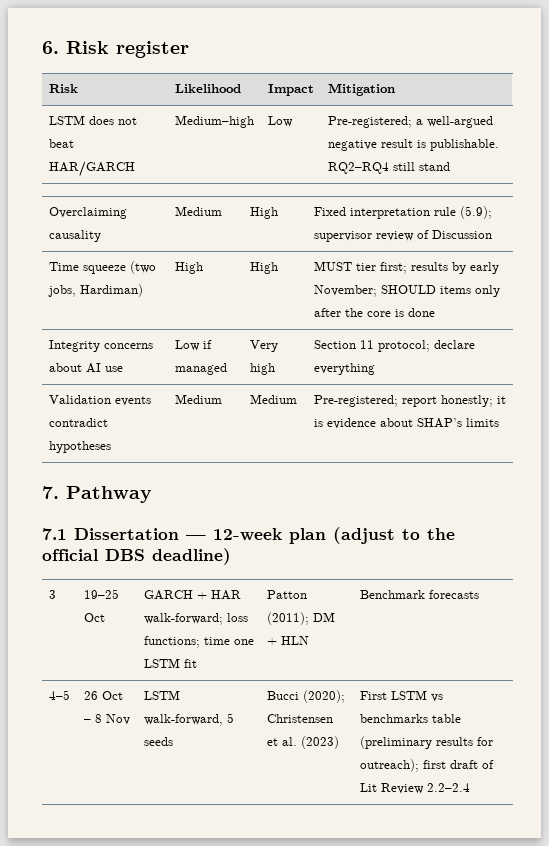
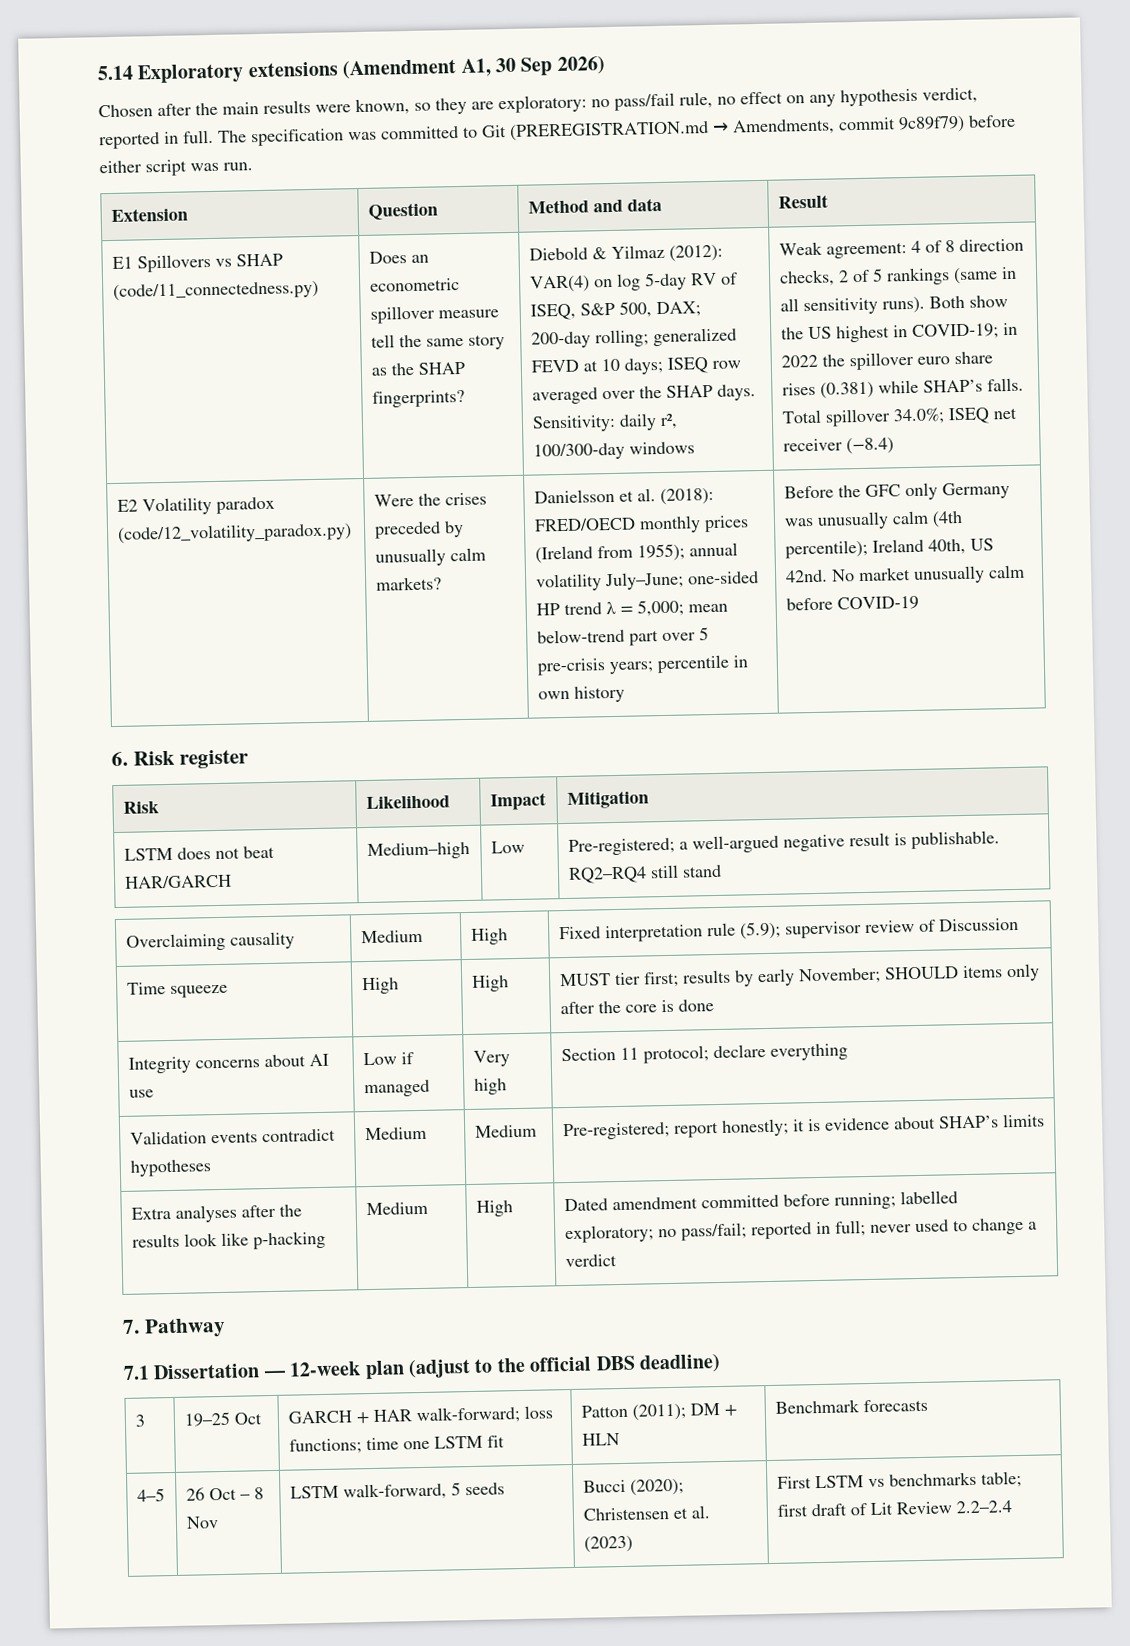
+ 5.14 Exploratory extensions (Amendment A1, 30 Sep 2026)
+ Chosen after the main results were known, so they are exploratory: no pass/fail rule, no effect on any hypothesis verdict, reported in full. The specification was committed to Git (PREREGISTRATION.md → Amendments, commit 9c89f79) before either script was run.
+ Extension | Question | Method and data | Result
+ E1 Spillovers vs SHAP (code/11_connectedness.py) | Does an econometric spillover measure tell the same story as the SHAP fingerprints? | Diebold & Yilmaz (2012): VAR(4) on log 5-day RV of ISEQ, S&P 500, DAX; 200-day rolling; generalized FEVD at 10 days; ISEQ row averaged over the SHAP days. Sensitivity: daily r², 100/300-day windows | Weak agreement: 4 of 8 direction checks, 2 of 5 rankings (same in all sensitivity runs). Both show the US highest in COVID-19; in 2022 the spillover euro share rises (0.381) while SHAP’s falls. Total spillover 34.0%; ISEQ net receiver (−8.4)
+ E2 Volatility paradox (code/12_volatility_paradox.py) | Were the crises preceded by unusually calm markets? | Danielsson et al. (2018): FRED/OECD monthly prices (Ireland from 1955); annual volatility July–June; one-sided HP trend λ = 5,000; mean below-trend part over 5 pre-crisis years; percentile in own history | Before the GFC only Germany was unusually calm (4th percentile); Ireland 40th, US 42nd. No market unusually calm before COVID-19
- Time squeeze (two jobs, Hardiman) | High | High | MUST tier first; results by early November; SHOULD items only after the core is done
+ Time squeeze | High | High | MUST tier first; results by early November; SHOULD items only after the core is done
+ Extra analyses after the results look like p-hacking | Medium | High | Dated amendment committed before running; labelled exploratory; no pass/fail; reported in full; never used to change a verdict
- 4–5 | 26 Oct – 8 Nov | LSTM walk-forward, 5 seeds | Bucci (2020); Christensen et al. (2023) | First LSTM vs benchmarks table (preliminary results for outreach); first draft of Lit Review 2.2–2.4
+ 4–5 | 26 Oct – 8 Nov | LSTM walk-forward, 5 seeds | Bucci (2020); Christensen et al. (2023) | First LSTM vs benchmarks table; first draft of Lit Review 2.2–2.4

